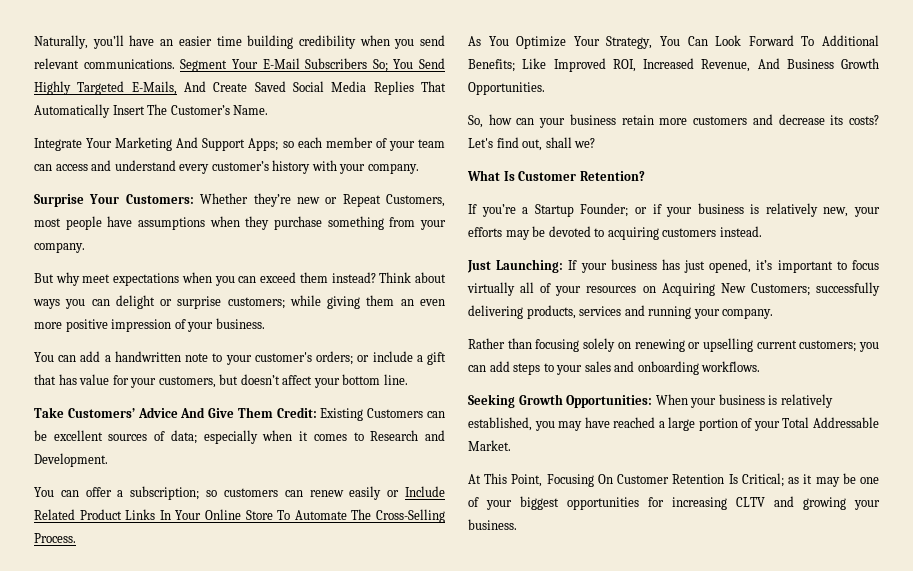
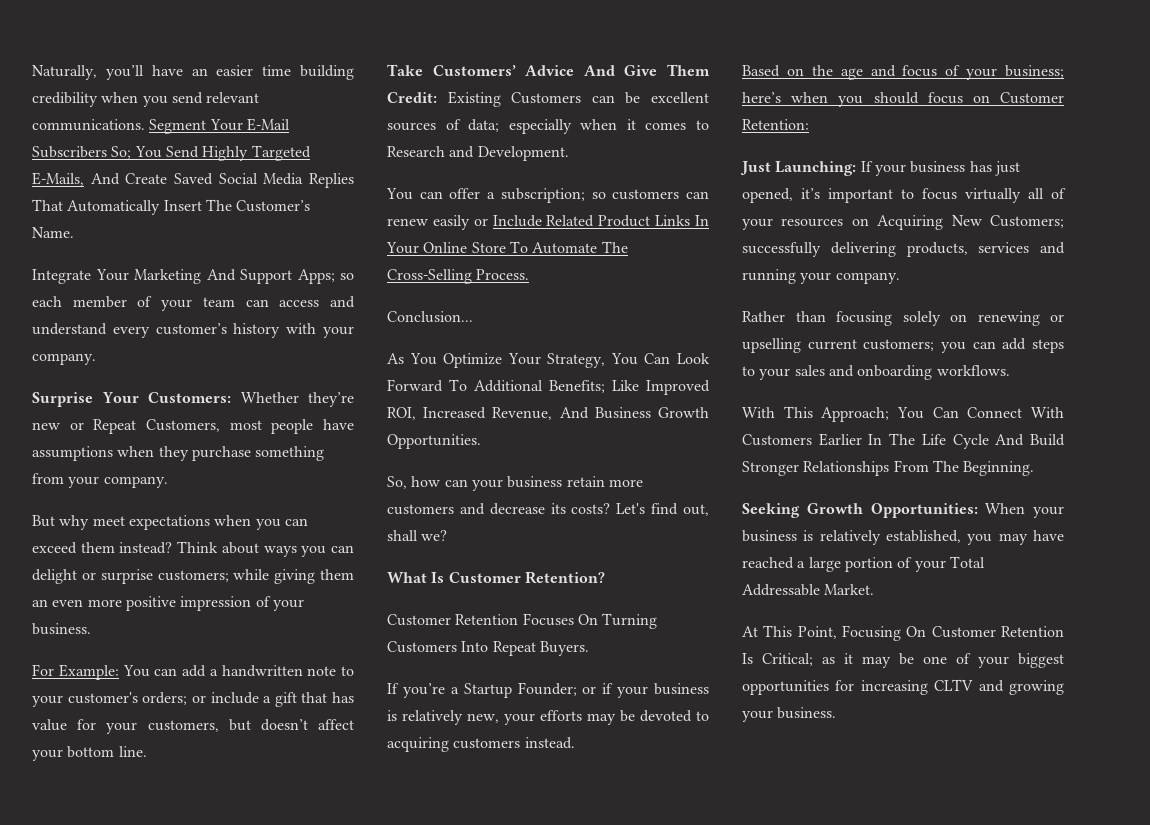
- You can add a handwritten note to your customer's orders; or include a gift that has value for your customers, but doesn’t affect your bottom line.
+ For Example: You can add a handwritten note to your customer's orders; or include a gift that has value for your customers, but doesn’t affect your bottom line.
+ Conclusion...
+ Customer Retention Focuses On Turning Customers Into Repeat Buyers.
+ Based on the age and focus of your business; here’s when you should focus on Customer Retention:
+ With This Approach; You Can Connect With Customers Earlier In The Life Cycle And Build Stronger Relationships From The Beginning.

